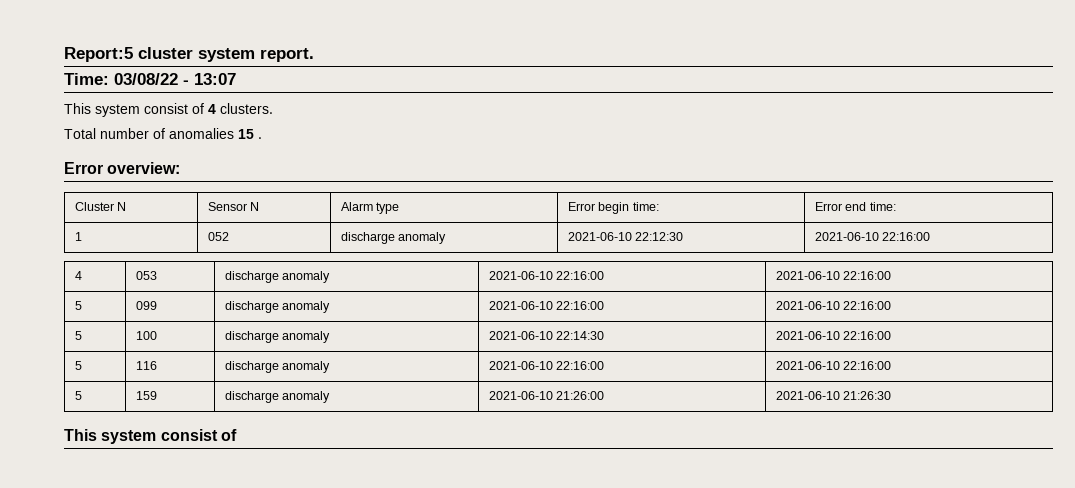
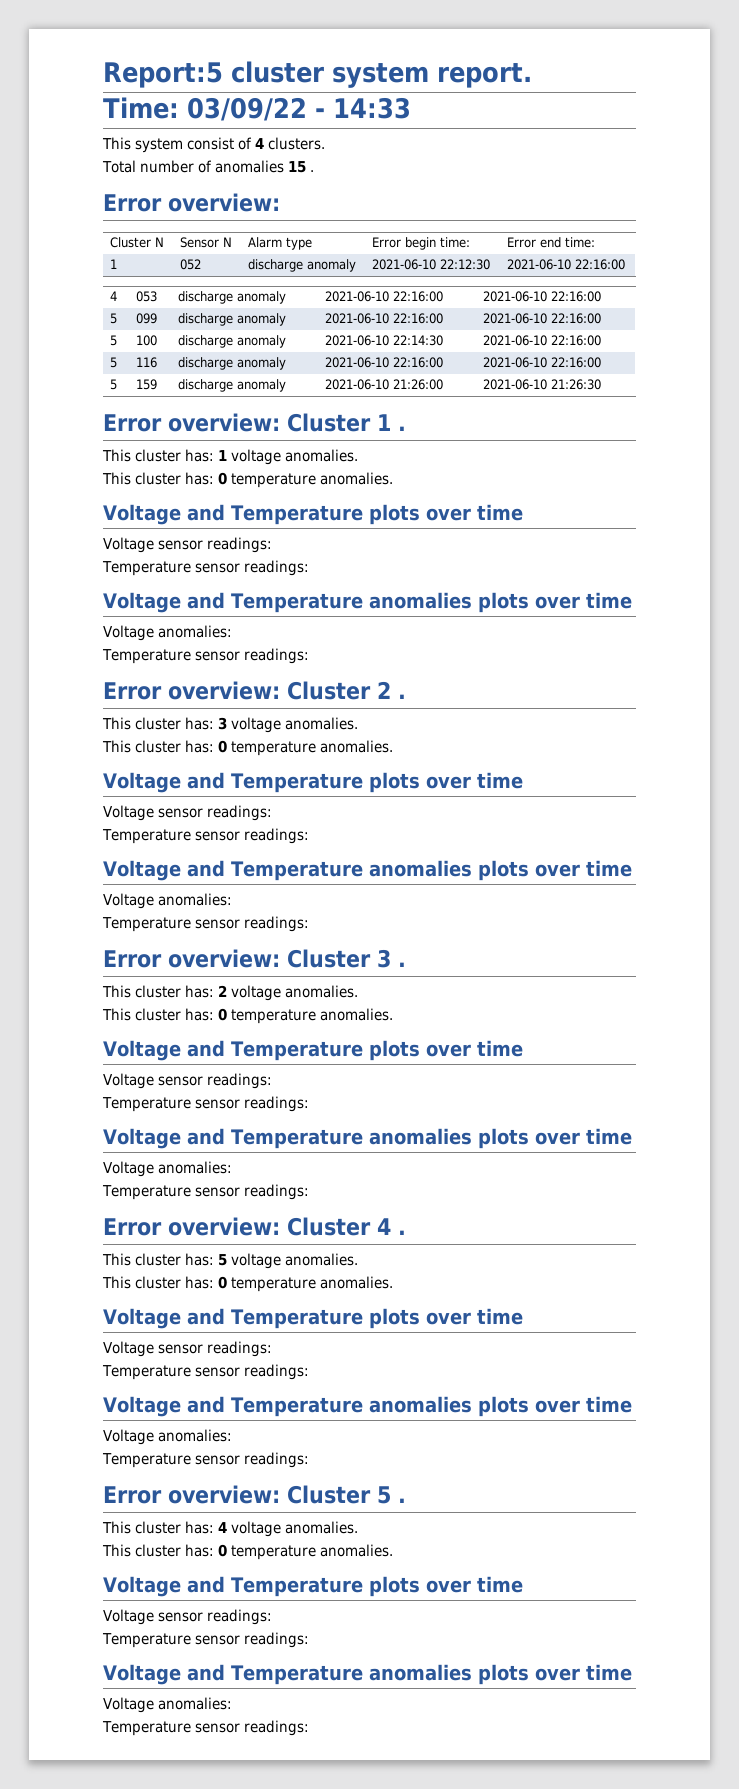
- Time: 03/08/22 - 13:07
+ Time: 03/09/22 - 14:33
  5 | 159 | discharge anomaly | 2021-06-10 21:26:00 | 2021-06-10 21:26:30
- This system consist of
+ Error overview: Cluster 1 .
+ This cluster has: 1 voltage anomalies.
+ This cluster has: 0 temperature anomalies.
+ Voltage and Temperature plots over time
+ Voltage sensor readings:
+ Temperature sensor readings:
+ Voltage and Temperature anomalies plots over time
+ Voltage anomalies:
+ Temperature sensor readings:
+ Error overview: Cluster 2 .
+ This cluster has: 3 voltage anomalies.
+ This cluster has: 0 temperature anomalies.
+ Voltage and Temperature plots over time
+ Voltage sensor readings:
+ Temperature sensor readings:
+ Voltage and Temperature anomalies plots over time
+ Voltage anomalies:
+ Temperature sensor readings:
+ Error overview: Cluster 3 .
+ This cluster has: 2 voltage anomalies.
+ This cluster has: 0 temperature anomalies.
+ Voltage and Temperature plots over time
+ Voltage sensor readings:
+ Temperature sensor readings:
+ Voltage and Temperature anomalies plots over time
+ Voltage anomalies:
+ Temperature sensor readings:
+ Error overview: Cluster 4 .
+ This cluster has: 5 voltage anomalies.
+ This cluster has: 0 temperature anomalies.
+ Voltage and Temperature plots over time
+ Voltage sensor readings:
+ Temperature sensor readings:
+ Voltage and Temperature anomalies plots over time
+ Voltage anomalies:
+ Temperature sensor readings:
+ Error overview: Cluster 5 .
+ This cluster has: 4 voltage anomalies.
+ This cluster has: 0 temperature anomalies.
+ Voltage and Temperature plots over time
+ Voltage sensor readings:
+ Temperature sensor readings:
+ Voltage and Temperature anomalies plots over time
+ Voltage anomalies:
+ Temperature sensor readings:

